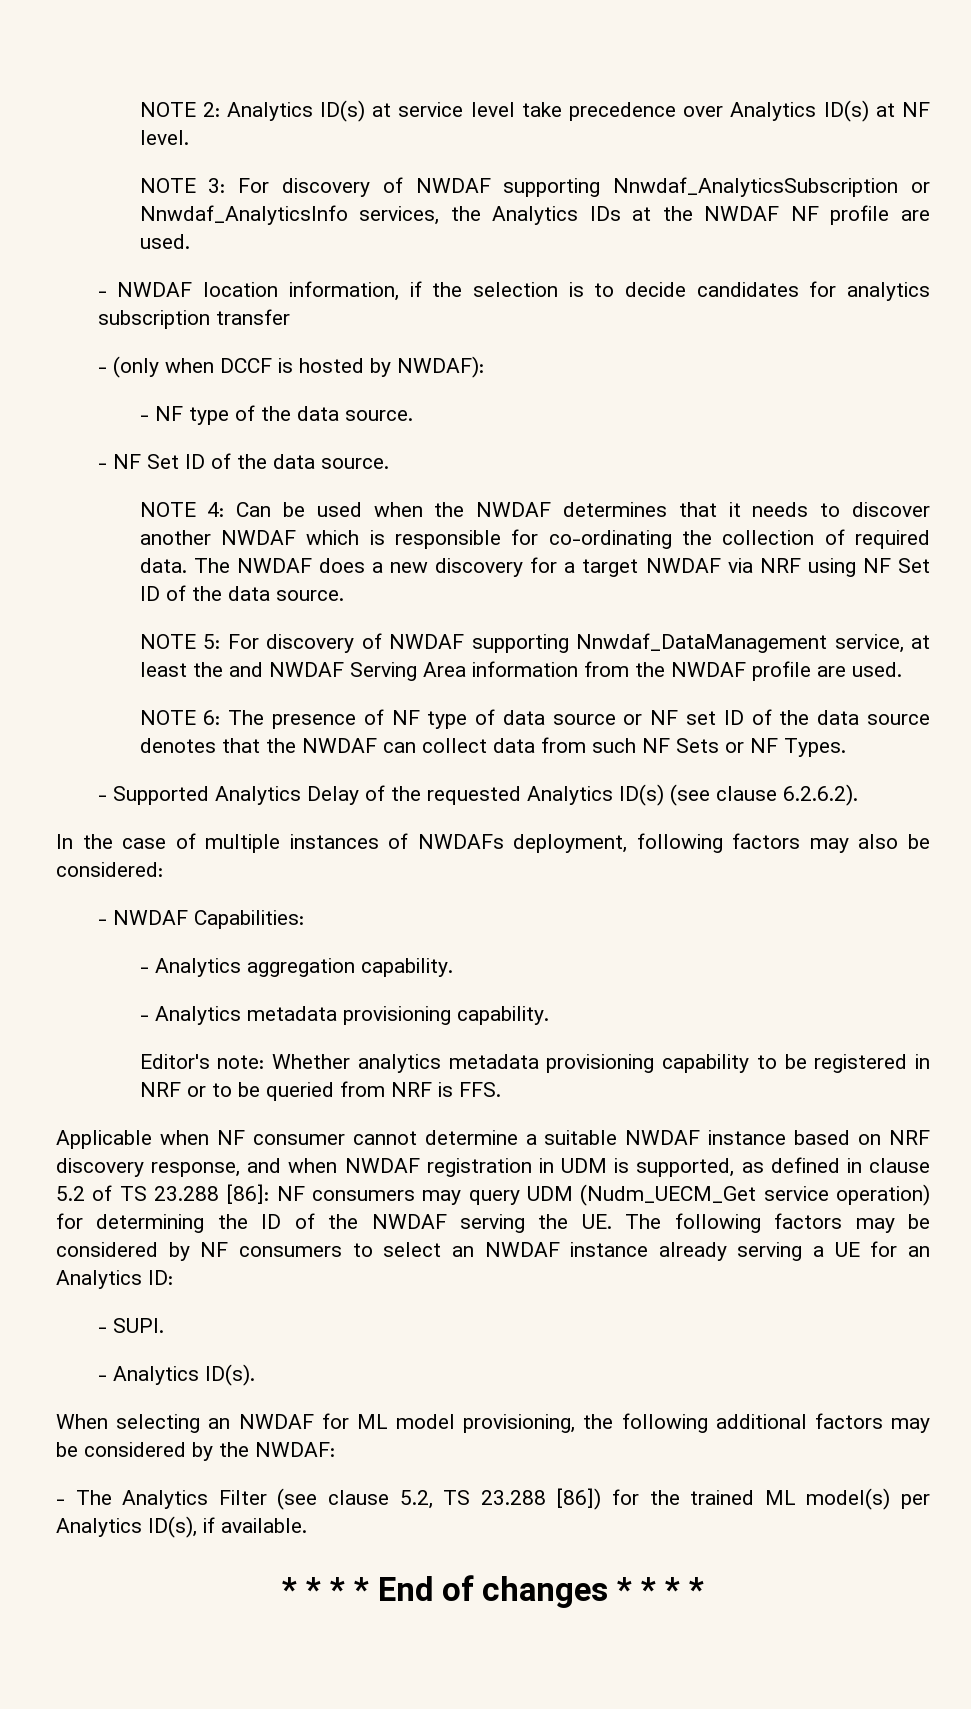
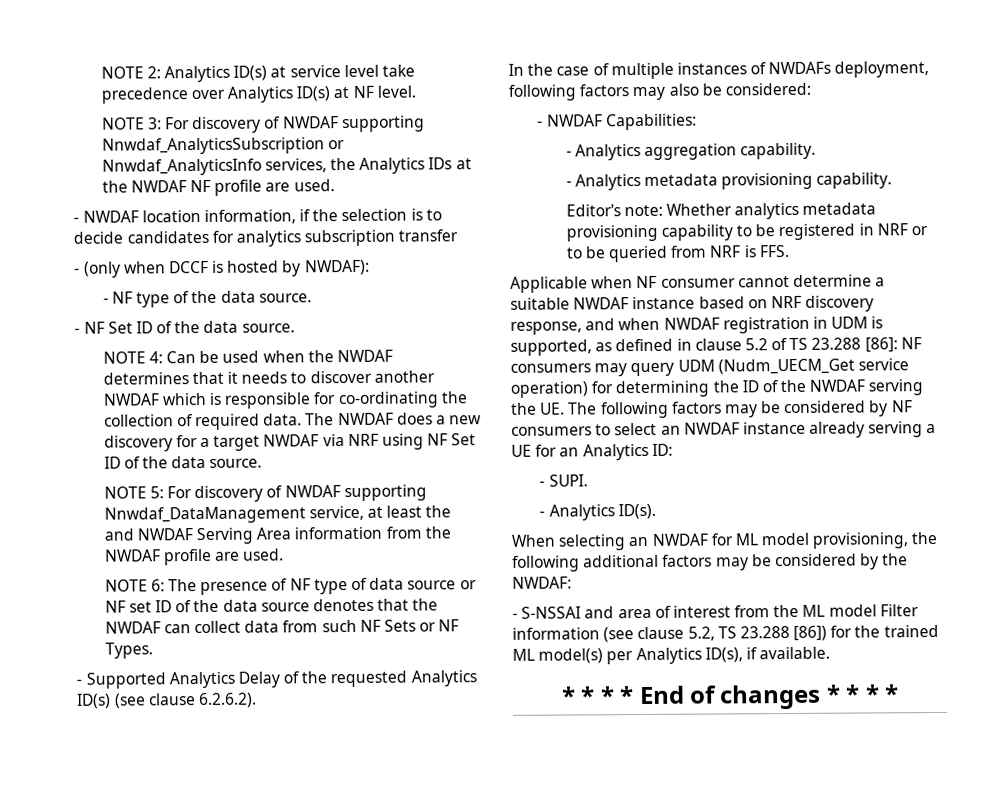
- - The Analytics Filter (see clause 5.2, TS 23.288 [86]) for the trained ML model(s) per Analytics ID(s), if available.
+ - S-NSSAI and area of interest from the ML model Filter information (see clause 5.2, TS 23.288 [86]) for the trained ML model(s) per Analytics ID(s), if available.

